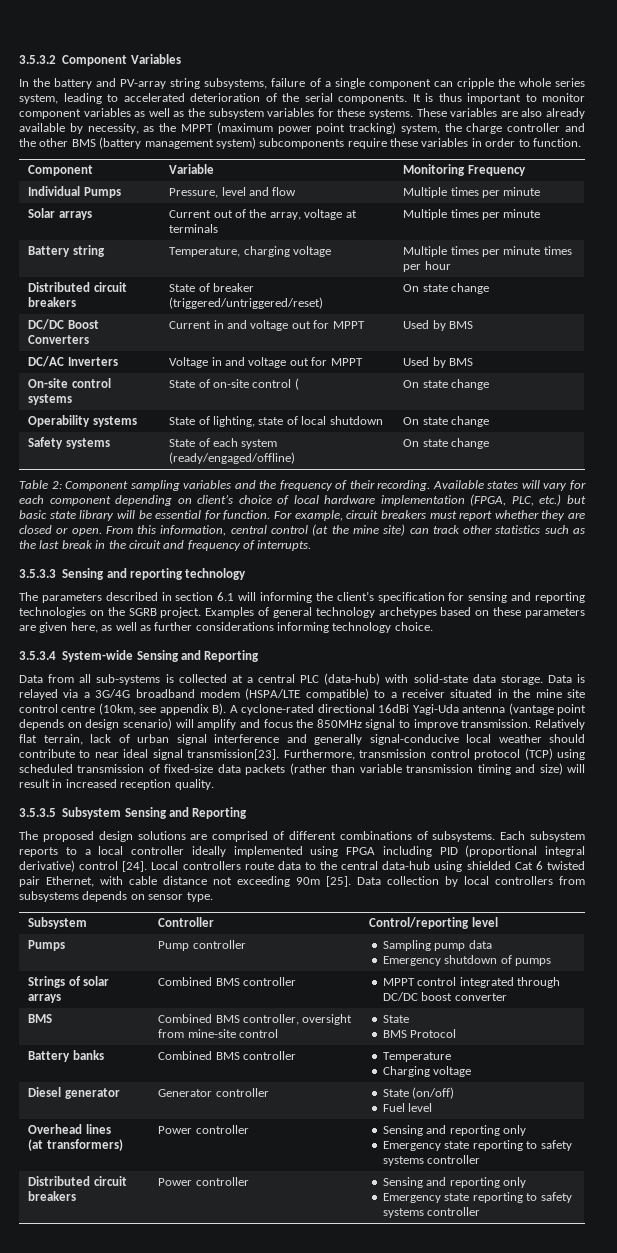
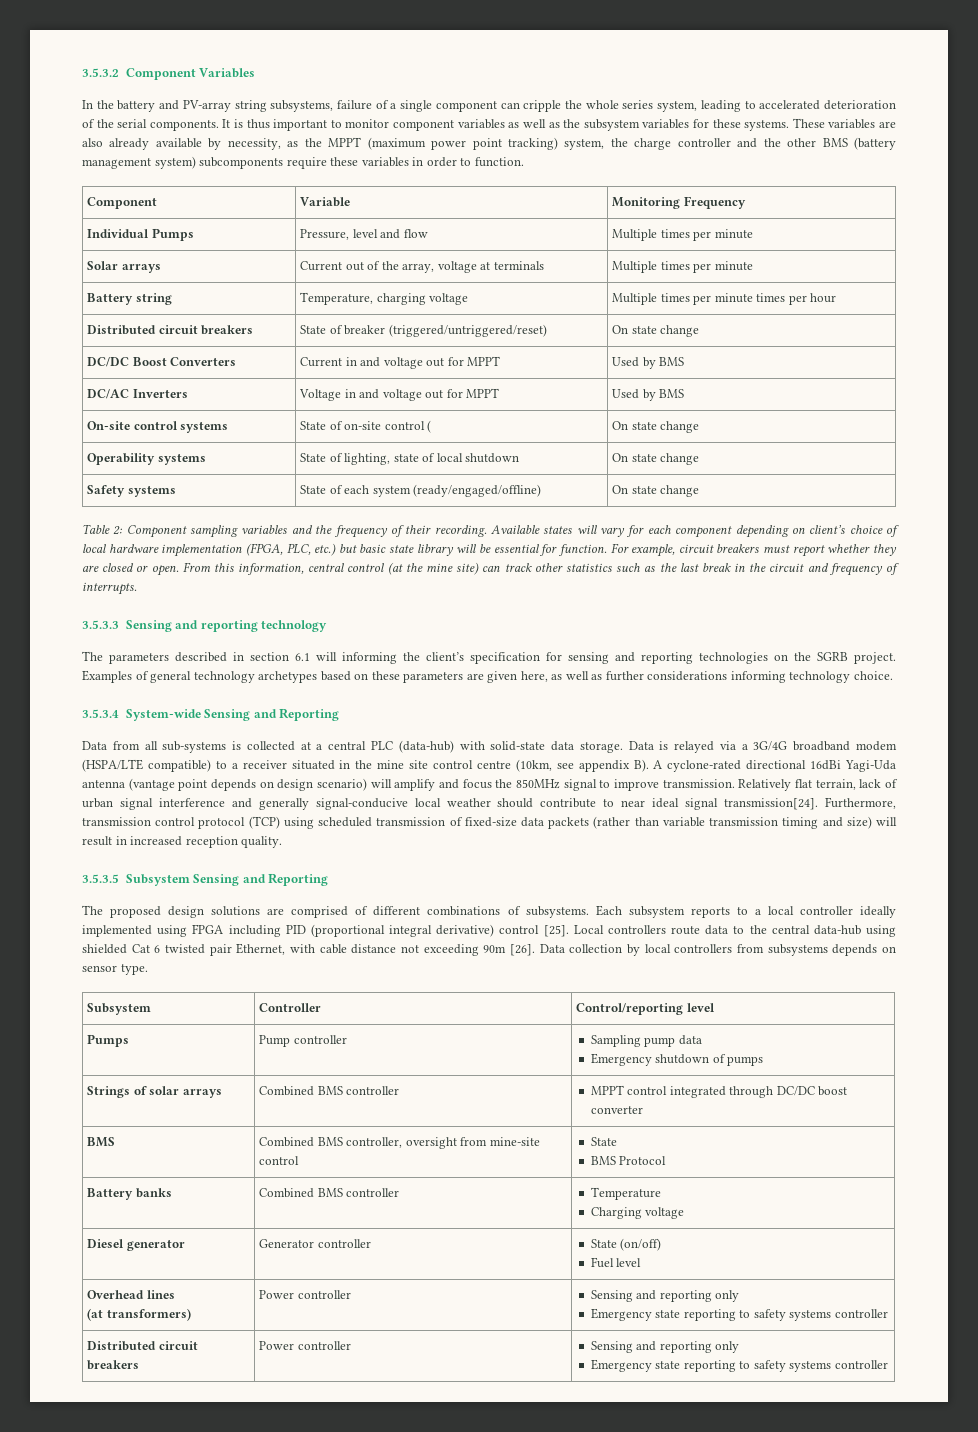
- Relatively flat terrain, lack of urban signal interference and generally signal-conducive local weather should contribute to near ideal signal transmission[23].
+ Relatively flat terrain, lack of urban signal interference and generally signal-conducive local weather should contribute to near ideal signal transmission[24].
- Each subsystem reports to a local controller ideally implemented using FPGA including PID (proportional integral derivative) control [24].
+ Each subsystem reports to a local controller ideally implemented using FPGA including PID (proportional integral derivative) control [25].
- Local controllers route data to the central data-hub using shielded Cat 6 twisted pair Ethernet, with cable distance not exceeding 90m [25].
+ Local controllers route data to the central data-hub using shielded Cat 6 twisted pair Ethernet, with cable distance not exceeding 90m [26].

